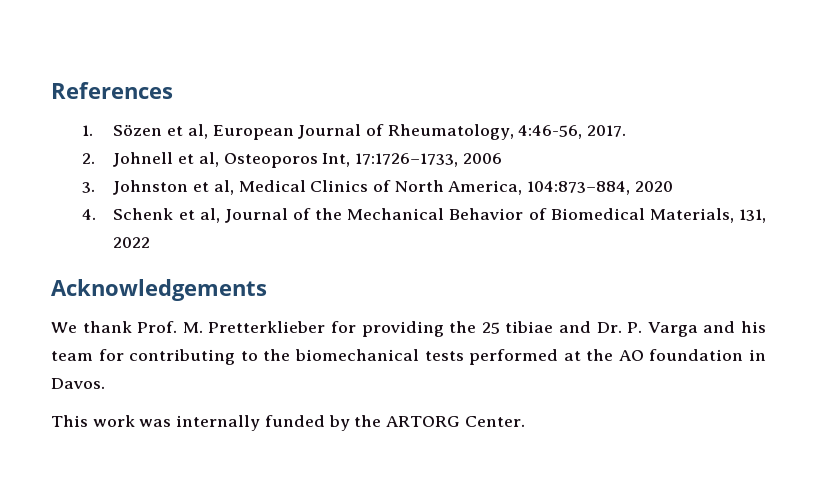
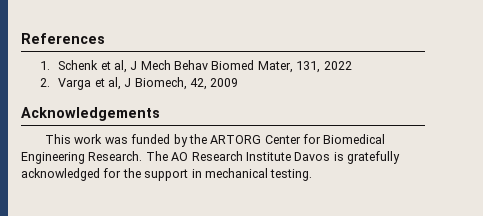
- 1. Sözen et al, European Journal of Rheumatology, 4:46-56, 2017.
- 2. Johnell et al, Osteoporos Int, 17:1726–1733, 2006
- 3. Johnston et al, Medical Clinics of North America, 104:873–884, 2020
- 4. Schenk et al, Journal of the Mechanical Behavior of Biomedical Materials, 131, 2022
+ 1. Schenk et al, J Mech Behav Biomed Mater, 131, 2022
+ 2. Varga et al, J Biomech, 42, 2009
  Acknowledgements
- We thank Prof. M. Pretterklieber for providing the 25 tibiae and Dr. P. Varga and his team for contributing to the biomechanical tests performed at the AO foundation in Davos.
- This work was internally funded by the ARTORG Center.
+ This work was funded by the ARTORG Center for Biomedical Engineering Research. The AO Research Institute Davos is gratefully acknowledged for the support in mechanical testing.

